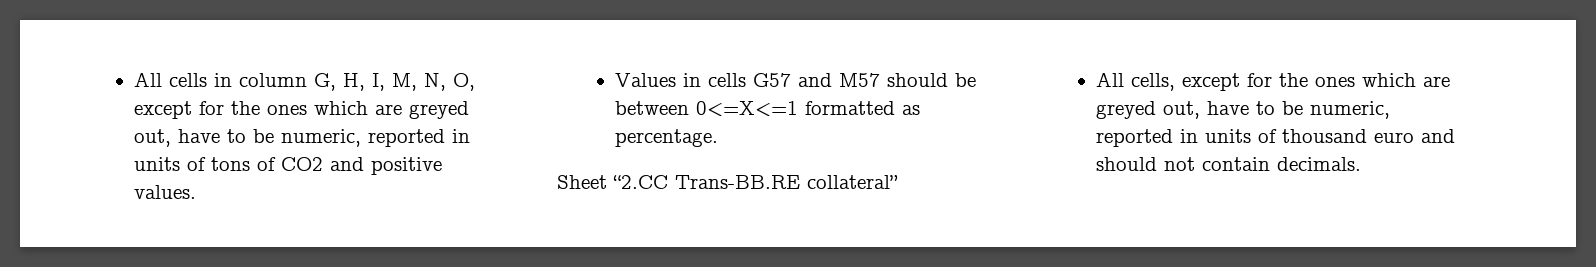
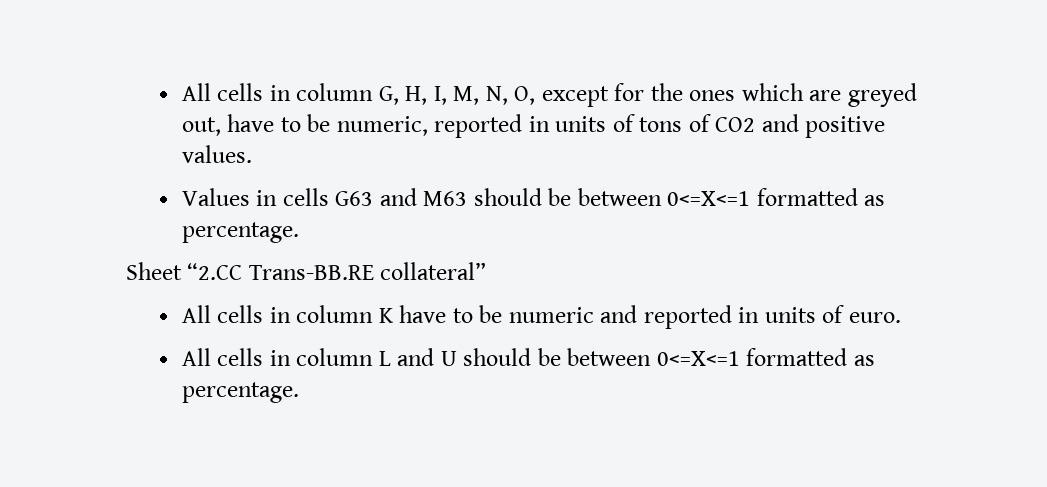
- Values in cells G57 and M57 should be between 0<=X<=1 formatted as percentage.
+ Values in cells G63 and M63 should be between 0<=X<=1 formatted as percentage.
- All cells, except for the ones which are greyed out, have to be numeric, reported in units of thousand euro and should not contain decimals.
+ All cells in column K have to be numeric and reported in units of euro.
+ All cells in column L and U should be between 0<=X<=1 formatted as percentage.

